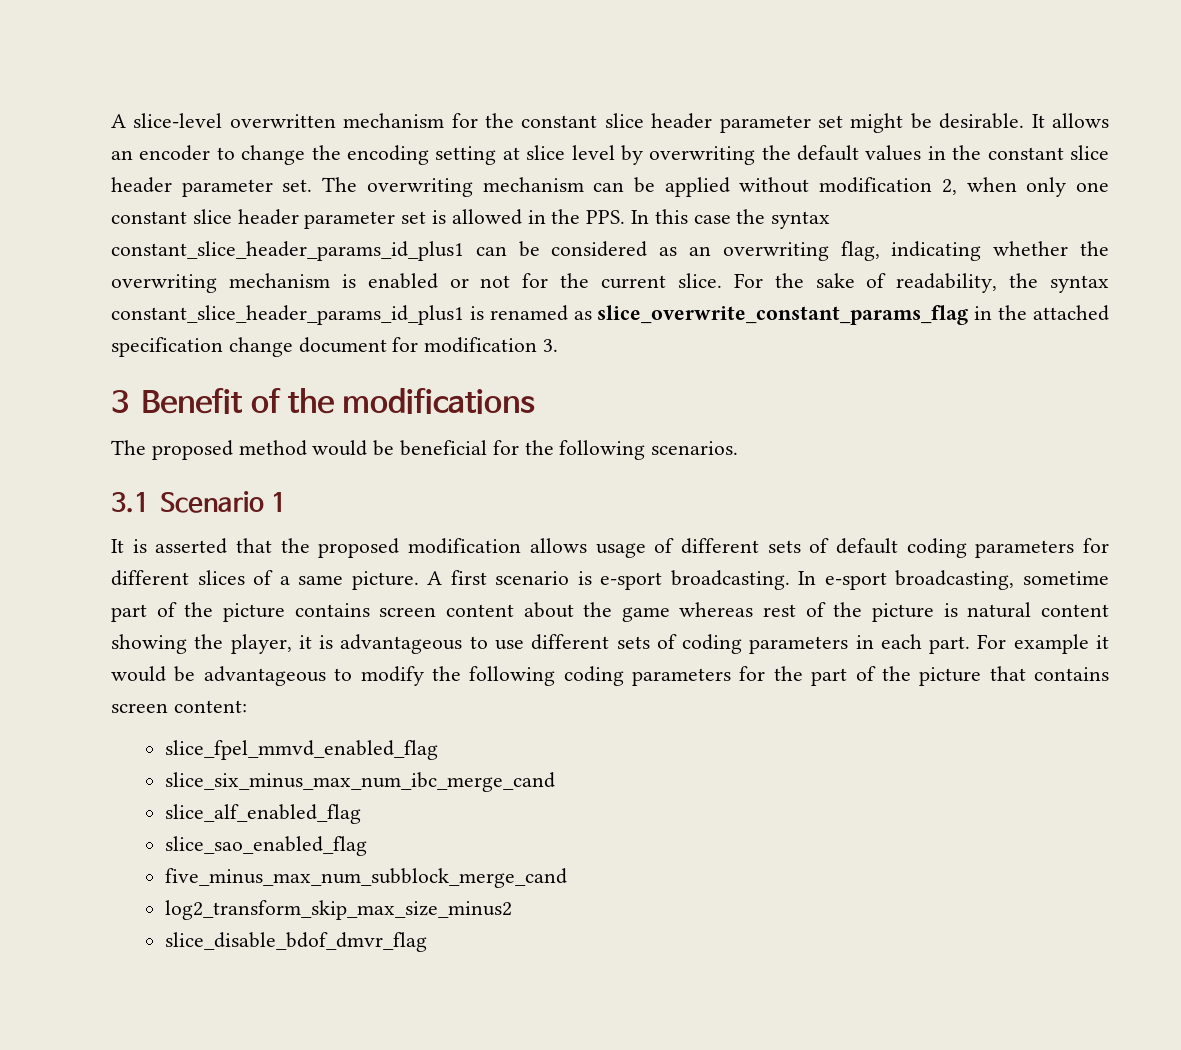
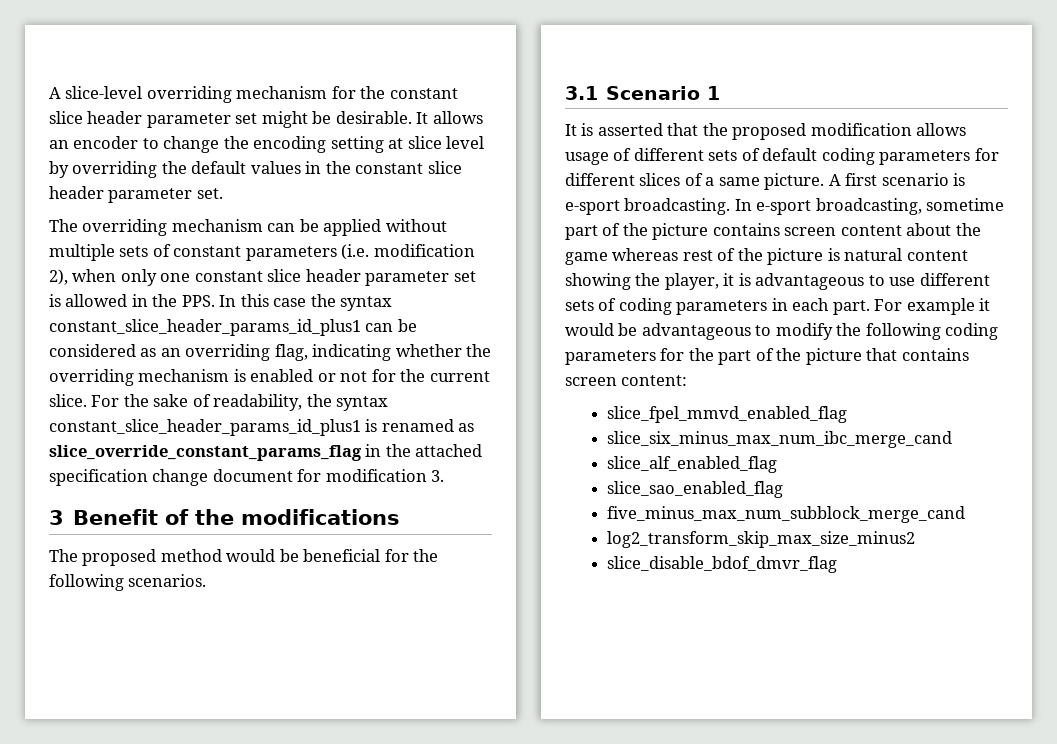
- A slice-level overwritten mechanism for the constant slice header parameter set might be desirable.
+ A slice-level overriding mechanism for the constant slice header parameter set might be desirable.
- It allows an encoder to change the encoding setting at slice level by overwriting the default values in the constant slice header parameter set. The overwriting mechanism can be applied without modification 2, when only one constant slice header parameter set is allowed in the PPS. In this case the syntax constant_slice_header_params_id_plus1 can be considered as an overwriting flag, indicating whether the overwriting mechanism is enabled or not for the current slice.
+ It allows an encoder to change the encoding setting at slice level by overriding the default values in the constant slice header parameter set.
+ The overriding mechanism can be applied without multiple sets of constant parameters (i.e. modification 2), when only one constant slice header parameter set is allowed in the PPS. In this case the syntax constant_slice_header_params_id_plus1 can be considered as an overriding flag, indicating whether the overriding mechanism is enabled or not for the current slice.
- For the sake of readability, the syntax constant_slice_header_params_id_plus1 is renamed as slice_overwrite_constant_params_flag in the attached specification change document for modification 3.
+ For the sake of readability, the syntax constant_slice_header_params_id_plus1 is renamed as slice_override_constant_params_flag in the attached specification change document for modification 3.

